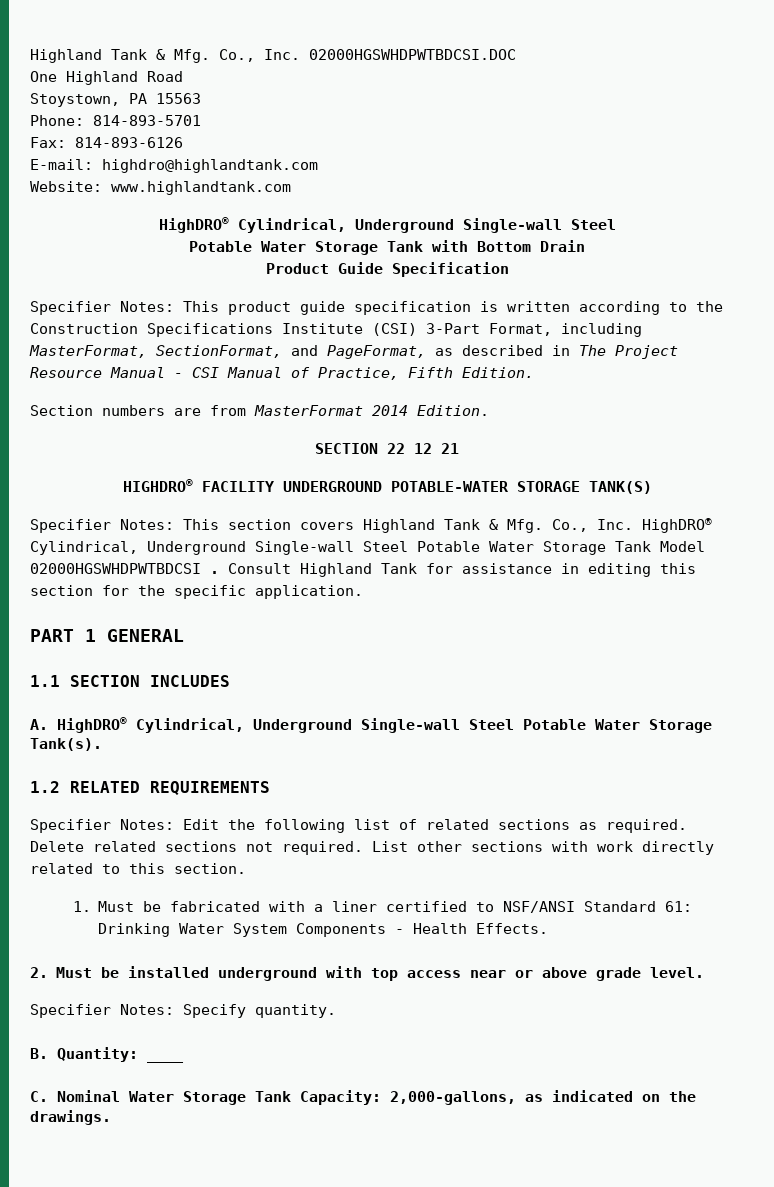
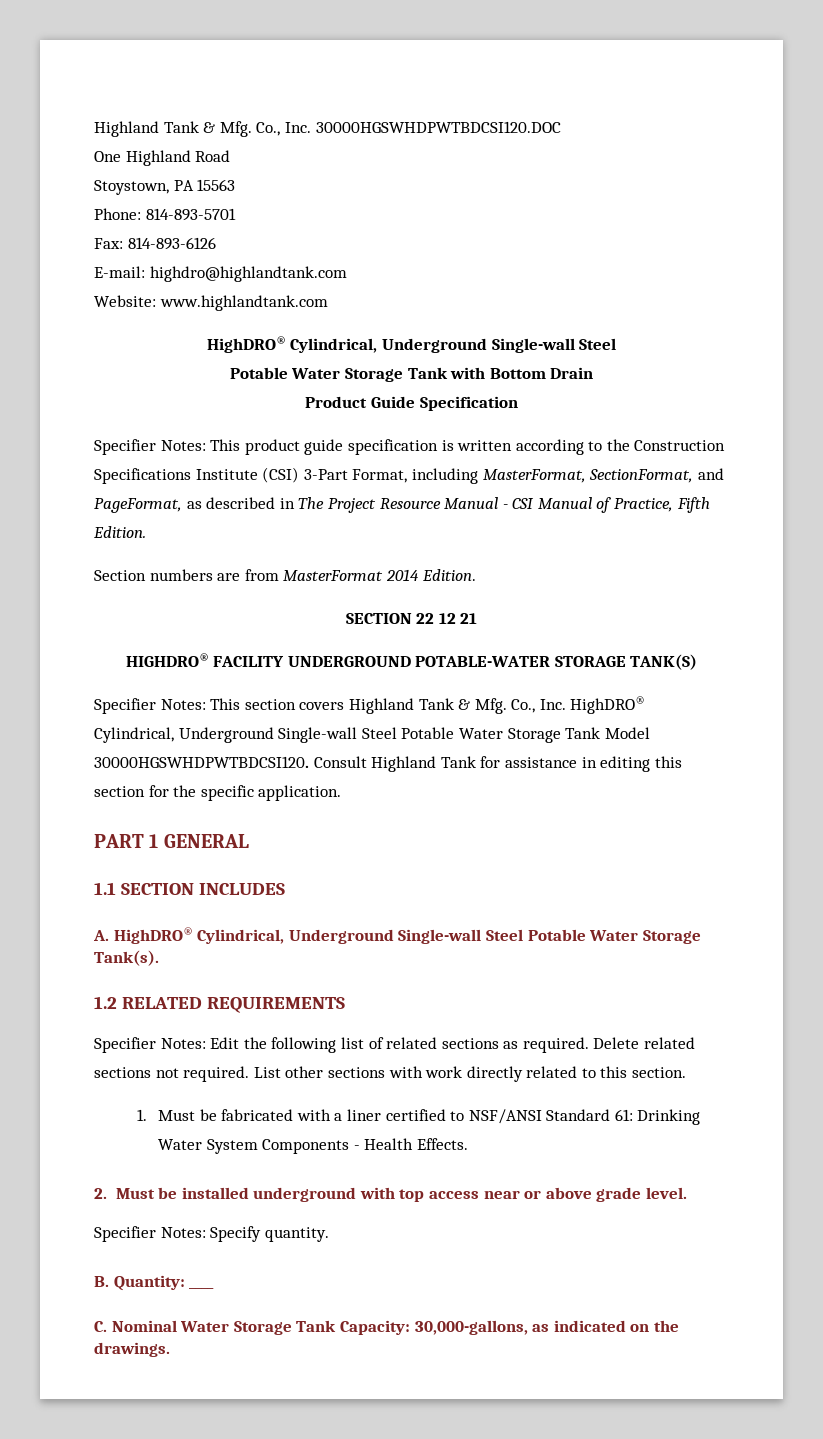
- Highland Tank & Mfg. Co., Inc. 02000HGSWHDPWTBDCSI.DOC
+ Highland Tank & Mfg. Co., Inc. 30000HGSWHDPWTBDCSI120.DOC
- Specifier Notes: This section covers Highland Tank & Mfg. Co., Inc. HighDRO® Cylindrical, Underground Single-wall Steel Potable Water Storage Tank Model 02000HGSWHDPWTBDCSI .
+ Specifier Notes: This section covers Highland Tank & Mfg. Co., Inc. HighDRO® Cylindrical, Underground Single-wall Steel Potable Water Storage Tank Model 30000HGSWHDPWTBDCSI120.
- C. Nominal Water Storage Tank Capacity: 2,000-gallons, as indicated on the drawings.
+ C. Nominal Water Storage Tank Capacity: 30,000-gallons, as indicated on the drawings.

